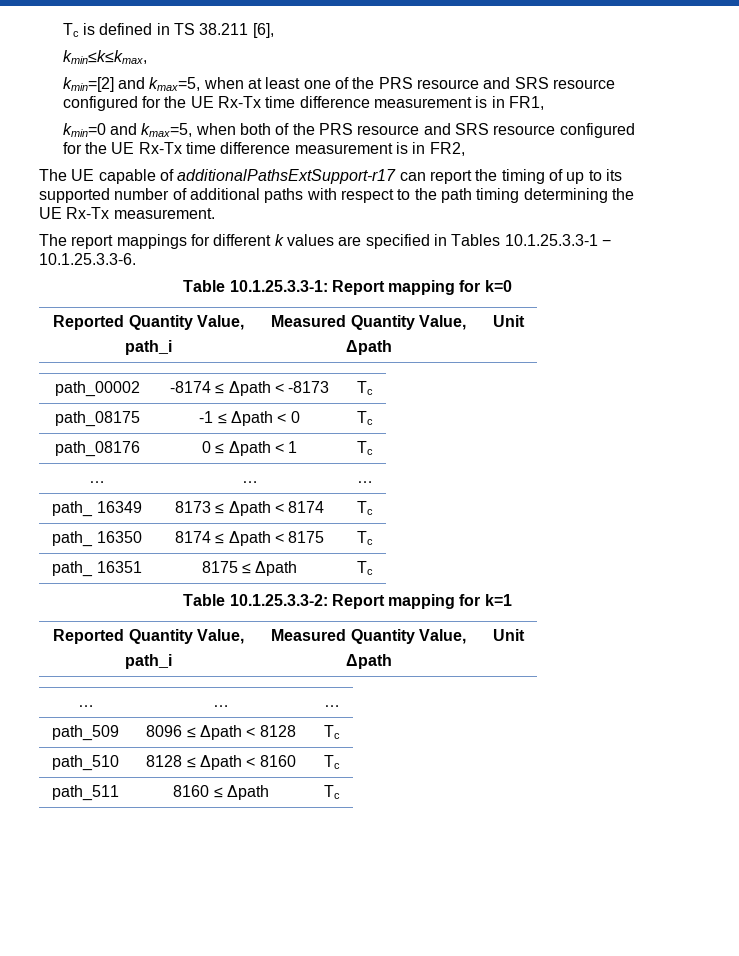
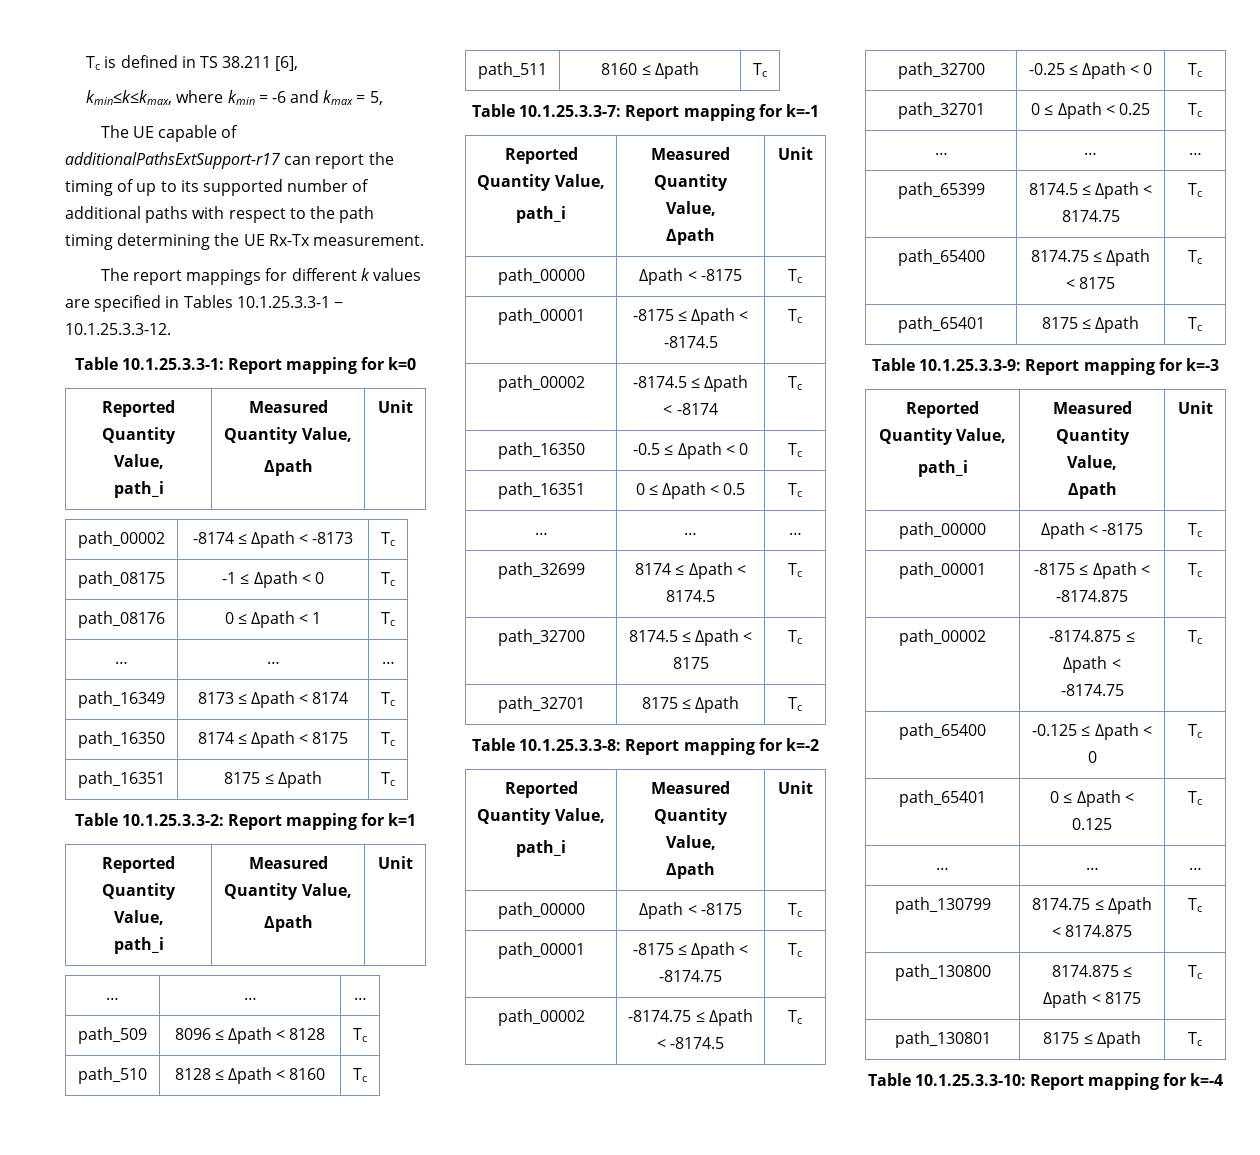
- kmin≤k≤kmax,
- kmin=[2] and kmax=5, when at least one of the PRS resource and SRS resource configured for the UE Rx-Tx time difference measurement is in FR1,
- kmin=0 and kmax=5, when both of the PRS resource and SRS resource configured for the UE Rx-Tx time difference measurement is in FR2,
+ kmin≤k≤kmax, where kmin = -6 and kmax = 5,
- The report mappings for different k values are specified in Tables 10.1.25.3.3-1 − 10.1.25.3.3-6.
+ The report mappings for different k values are specified in Tables 10.1.25.3.3-1 − 10.1.25.3.3-12.
- path_ 16349 | 8173 ≤ Δpath < 8174 | Tc
+ path_16349 | 8173 ≤ Δpath < 8174 | Tc
- path_ 16350 | 8174 ≤ Δpath < 8175 | Tc
+ path_16350 | 8174 ≤ Δpath < 8175 | Tc
- path_ 16351 | 8175 ≤ Δpath | Tc
+ path_16351 | 8175 ≤ Δpath | Tc
+ Table 10.1.25.3.3-7: Report mapping for k=-1
+ Reported Quantity Value,
+ path_i | Measured Quantity Value,
+ Δpath | Unit
+ path_00000 | Δpath < -8175 | Tc
+ path_00001 | -8175 ≤ Δpath < -8174.5 | Tc
+ path_00002 | -8174.5 ≤ Δpath < -8174 | Tc
+ path_16350 | -0.5 ≤ Δpath < 0 | Tc
+ path_16351 | 0 ≤ Δpath < 0.5 | Tc
+ … | … | …
+ path_32699 | 8174 ≤ Δpath < 8174.5 | Tc
+ path_32700 | 8174.5 ≤ Δpath < 8175 | Tc
+ path_32701 | 8175 ≤ Δpath | Tc
+ Table 10.1.25.3.3-8: Report mapping for k=-2
+ Reported Quantity Value,
+ path_i | Measured Quantity Value,
+ Δpath | Unit
+ path_00000 | Δpath < -8175 | Tc
+ path_00001 | -8175 ≤ Δpath < -8174.75 | Tc
+ path_00002 | -8174.75 ≤ Δpath < -8174.5 | Tc
+ path_32700 | -0.25 ≤ Δpath < 0 | Tc
+ path_32701 | 0 ≤ Δpath < 0.25 | Tc
+ … | … | …
+ path_65399 | 8174.5 ≤ Δpath < 8174.75 | Tc
+ path_65400 | 8174.75 ≤ Δpath < 8175 | Tc
+ path_65401 | 8175 ≤ Δpath | Tc
+ Table 10.1.25.3.3-9: Report mapping for k=-3
+ Reported Quantity Value,
+ path_i | Measured Quantity Value,
+ Δpath | Unit
+ path_00000 | Δpath < -8175 | Tc
+ path_00001 | -8175 ≤ Δpath < -8174.875 | Tc
+ path_00002 | -8174.875 ≤ Δpath < -8174.75 | Tc
+ path_65400 | -0.125 ≤ Δpath < 0 | Tc
+ path_65401 | 0 ≤ Δpath < 0.125 | Tc
+ … | … | …
+ path_130799 | 8174.75 ≤ Δpath < 8174.875 | Tc
+ path_130800 | 8174.875 ≤ Δpath < 8175 | Tc
+ path_130801 | 8175 ≤ Δpath | Tc
+ Table 10.1.25.3.3-10: Report mapping for k=-4

